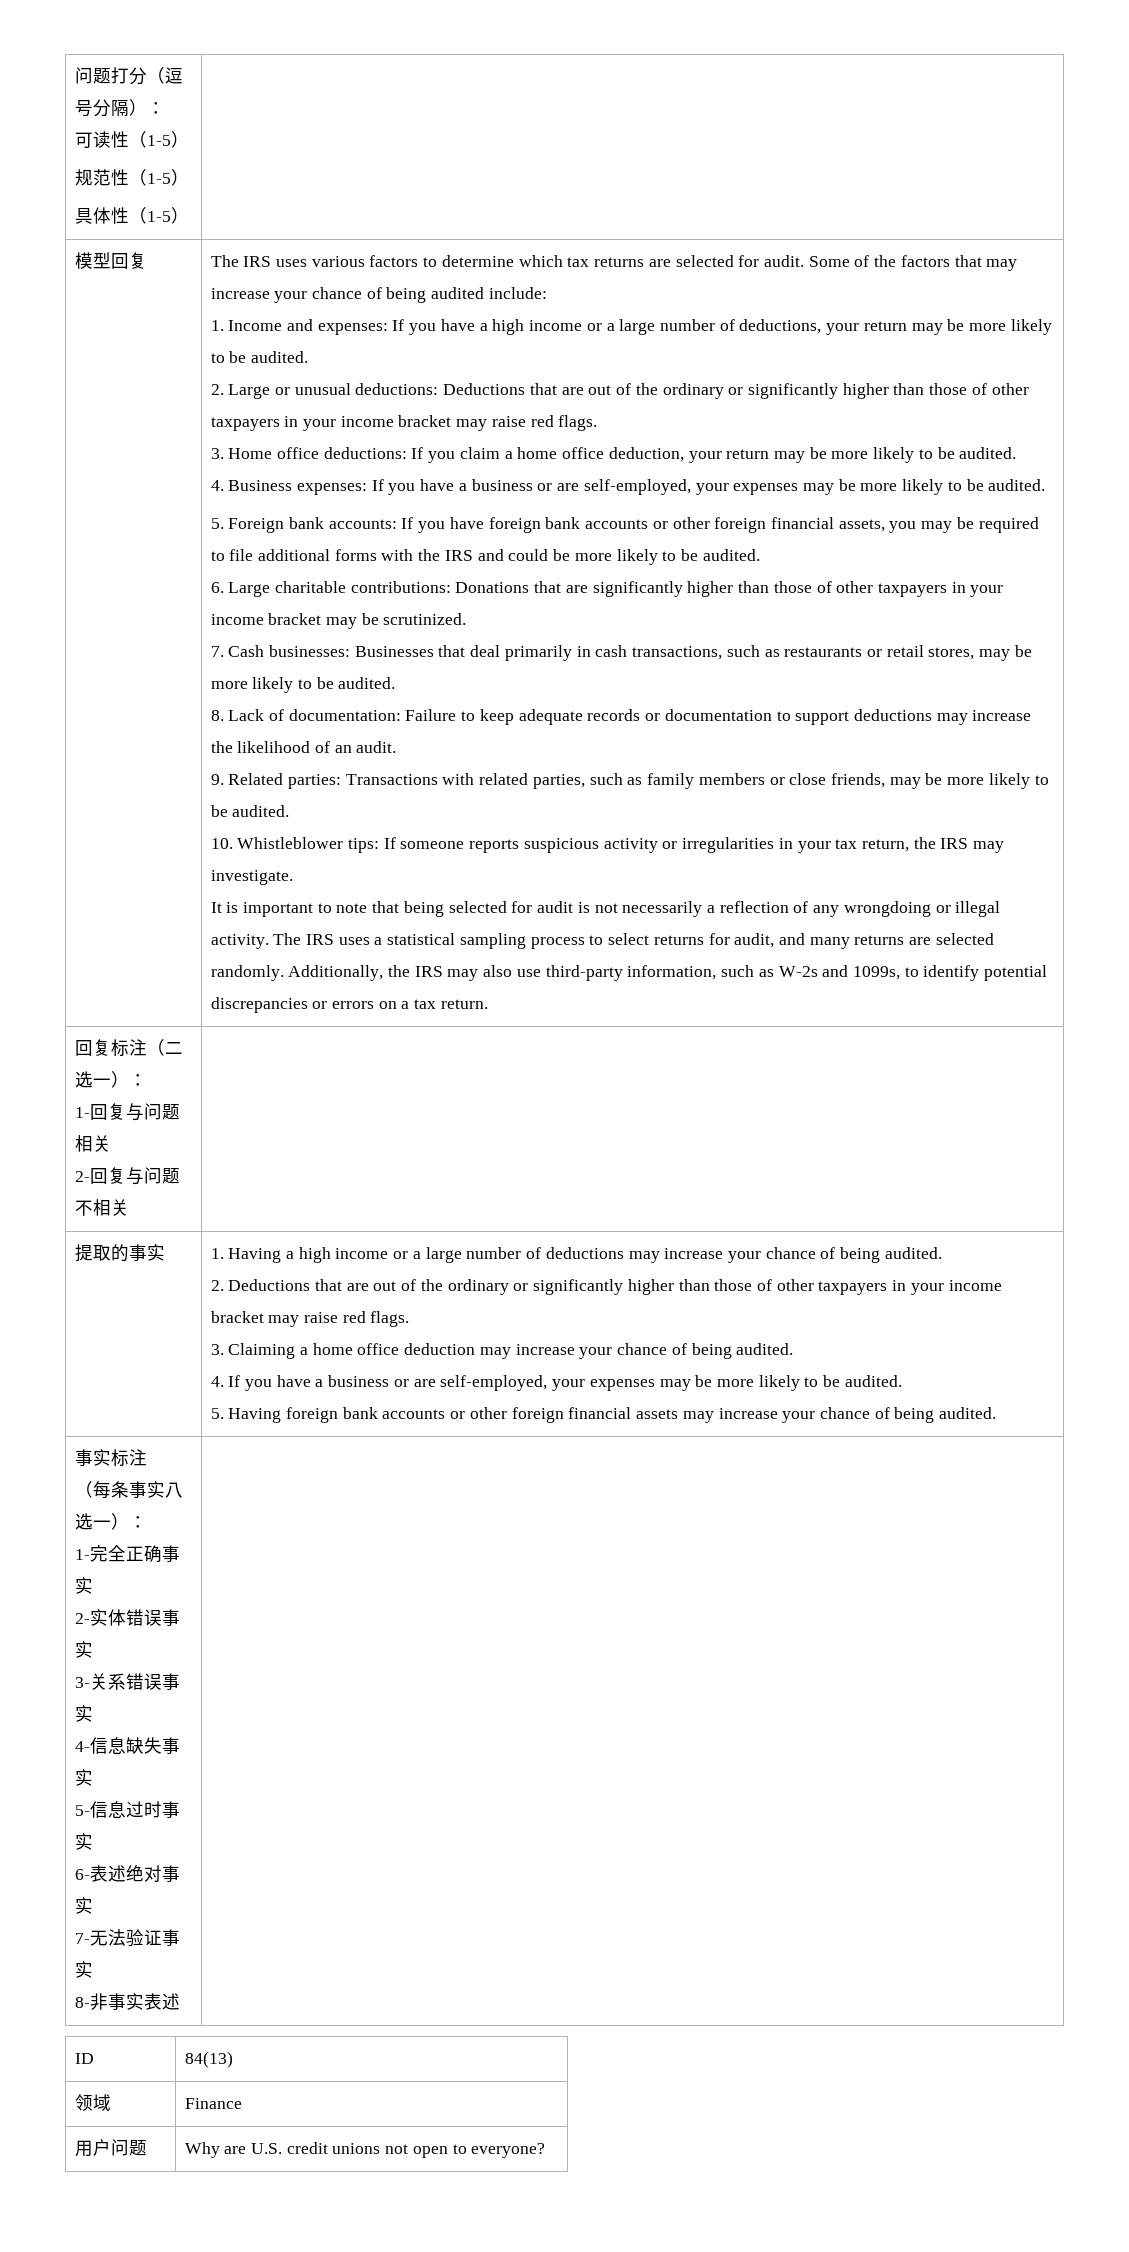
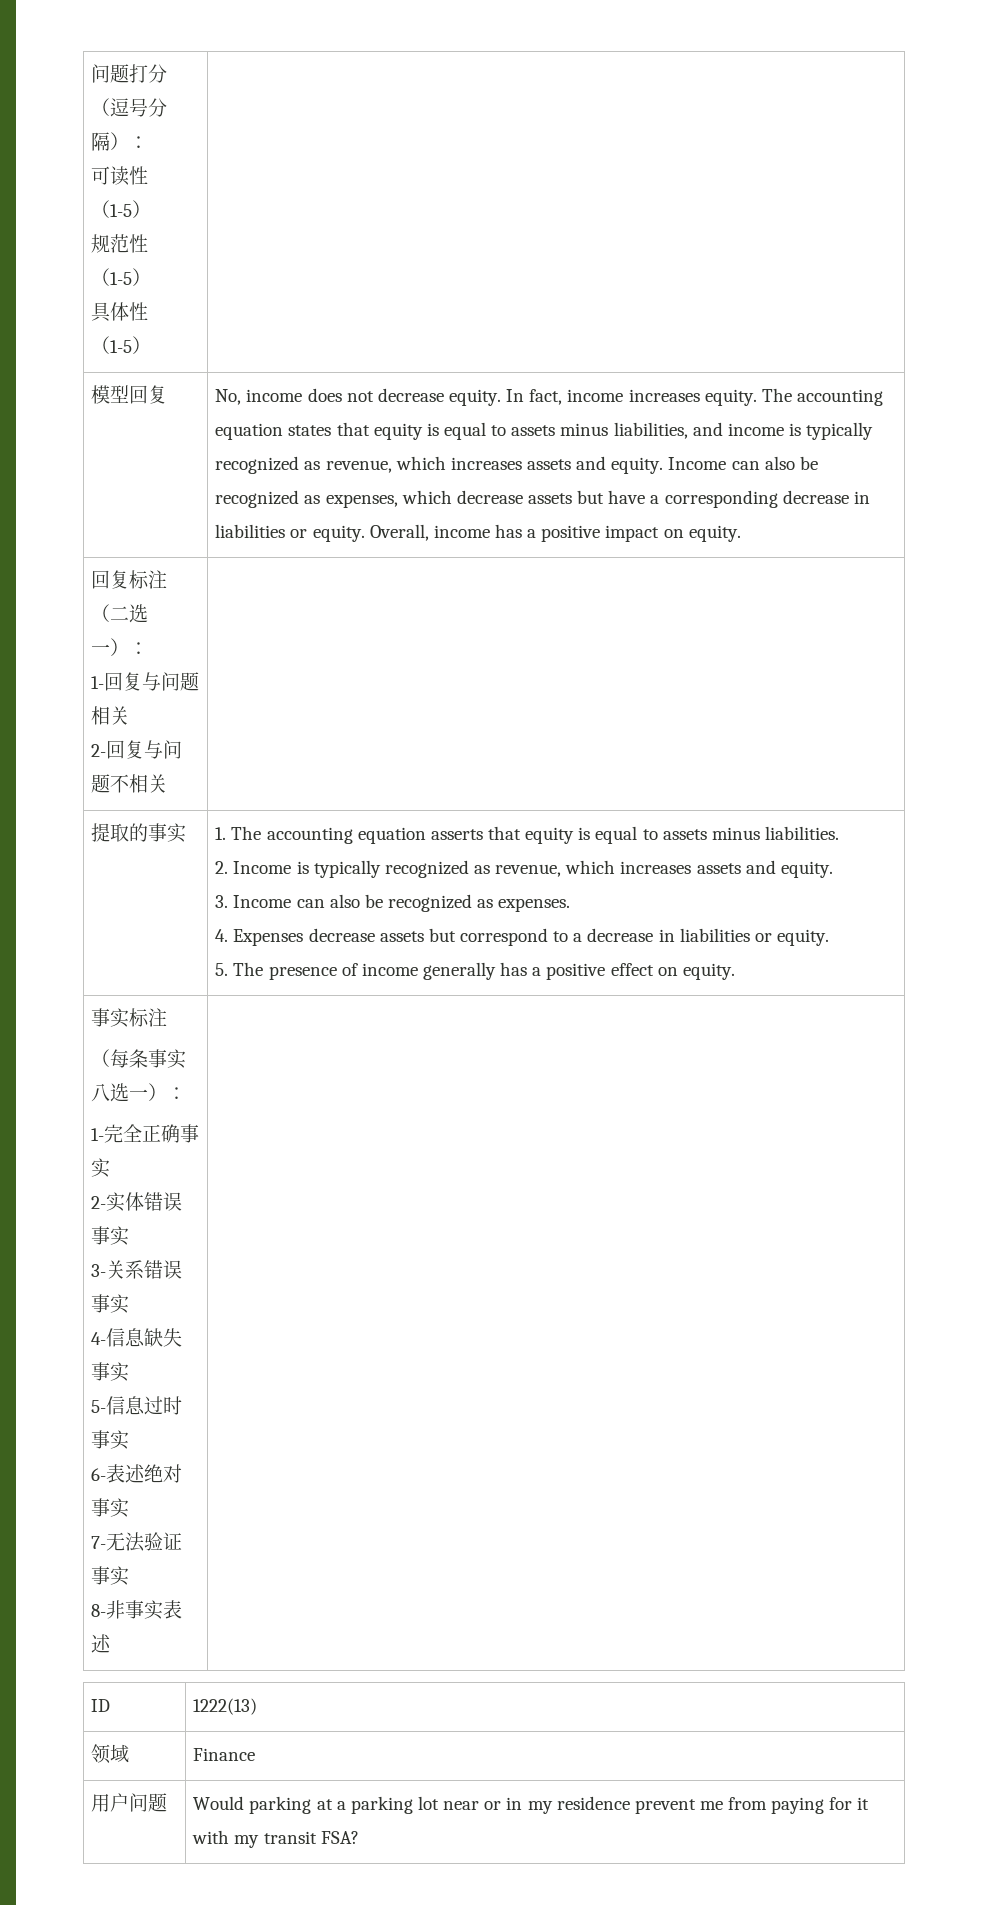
- The IRS uses various factors to determine which tax returns are selected for audit. Some of the factors that may increase your chance of being audited include:
- 1. Income and expenses: If you have a high income or a large number of deductions, your return may be more likely to be audited.
- 2. Large or unusual deductions: Deductions that are out of the ordinary or significantly higher than those of other taxpayers in your income bracket may raise red flags.
- 3. Home office deductions: If you claim a home office deduction, your return may be more likely to be audited.
- 4. Business expenses: If you have a business or are self-employed, your expenses may be more likely to be audited.
- 5. Foreign bank accounts: If you have foreign bank accounts or other foreign financial assets, you may be required to file additional forms with the IRS and could be more likely to be audited.
- 6. Large charitable contributions: Donations that are significantly higher than those of other taxpayers in your income bracket may be scrutinized.
- 7. Cash businesses: Businesses that deal primarily in cash transactions, such as restaurants or retail stores, may be more likely to be audited.
- 8. Lack of documentation: Failure to keep adequate records or documentation to support deductions may increase the likelihood of an audit.
- 9. Related parties: Transactions with related parties, such as family members or close friends, may be more likely to be audited.
- 10. Whistleblower tips: If someone reports suspicious activity or irregularities in your tax return, the IRS may investigate.
- It is important to note that being selected for audit is not necessarily a reflection of any wrongdoing or illegal activity. The IRS uses a statistical sampling process to select returns for audit, and many returns are selected randomly. Additionally, the IRS may also use third-party information, such as W-2s and 1099s, to identify potential discrepancies or errors on a tax return.
+ No, income does not decrease equity. In fact, income increases equity. The accounting equation states that equity is equal to assets minus liabilities, and income is typically recognized as revenue, which increases assets and equity. Income can also be recognized as expenses, which decrease assets but have a corresponding decrease in liabilities or equity. Overall, income has a positive impact on equity.
- 1. Having a high income or a large number of deductions may increase your chance of being audited.
- 2. Deductions that are out of the ordinary or significantly higher than those of other taxpayers in your income bracket may raise red flags.
- 3. Claiming a home office deduction may increase your chance of being audited.
- 4. If you have a business or are self-employed, your expenses may be more likely to be audited.
- 5. Having foreign bank accounts or other foreign financial assets may increase your chance of being audited.
+ 1. The accounting equation asserts that equity is equal to assets minus liabilities.
+ 2. Income is typically recognized as revenue, which increases assets and equity.
+ 3. Income can also be recognized as expenses.
+ 4. Expenses decrease assets but correspond to a decrease in liabilities or equity.
+ 5. The presence of income generally has a positive effect on equity.
- ID | 84(13)
+ ID | 1222(13)
- 用户问题 | Why are U.S. credit unions not open to everyone?
+ 用户问题 | Would parking at a parking lot near or in my residence prevent me from paying for it with my transit FSA?

